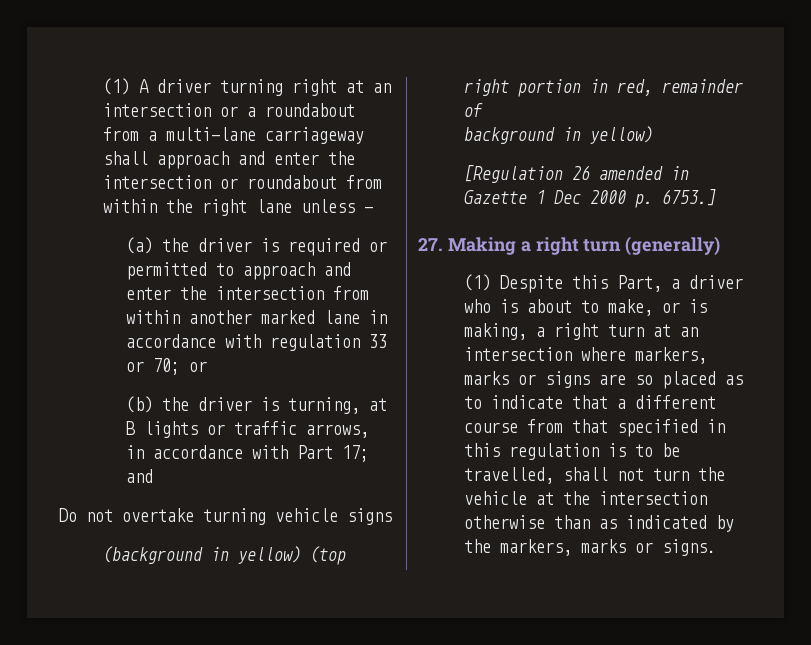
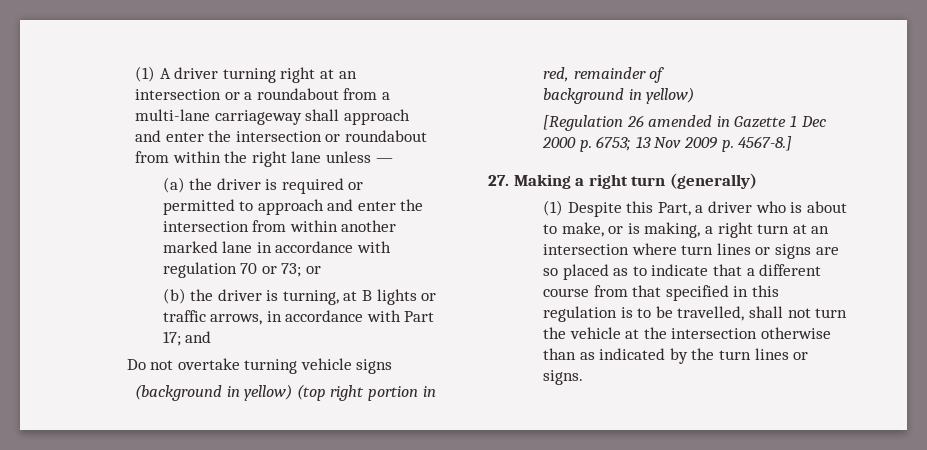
- (a) the driver is required or permitted to approach and enter the intersection from within another marked lane in accordance with regulation 33 or 70; or
+ (a) the driver is required or permitted to approach and enter the intersection from within another marked lane in accordance with regulation 70 or 73; or
- [Regulation 26 amended in Gazette 1 Dec 2000 p. 6753.]
+ [Regulation 26 amended in Gazette 1 Dec 2000 p. 6753; 13 Nov 2009 p. 4567-8.]
- (1) Despite this Part, a driver who is about to make, or is making, a right turn at an intersection where markers, marks or signs are so placed as to indicate that a different course from that specified in this regulation is to be travelled, shall not turn the vehicle at the intersection otherwise than as indicated by the markers, marks or signs.
+ (1) Despite this Part, a driver who is about to make, or is making, a right turn at an intersection where turn lines or signs are so placed as to indicate that a different course from that specified in this regulation is to be travelled, shall not turn the vehicle at the intersection otherwise than as indicated by the turn lines or signs.

